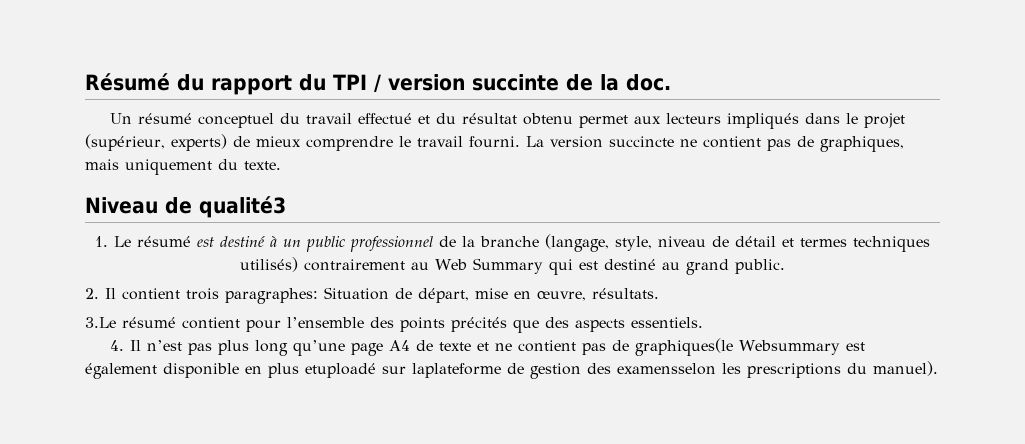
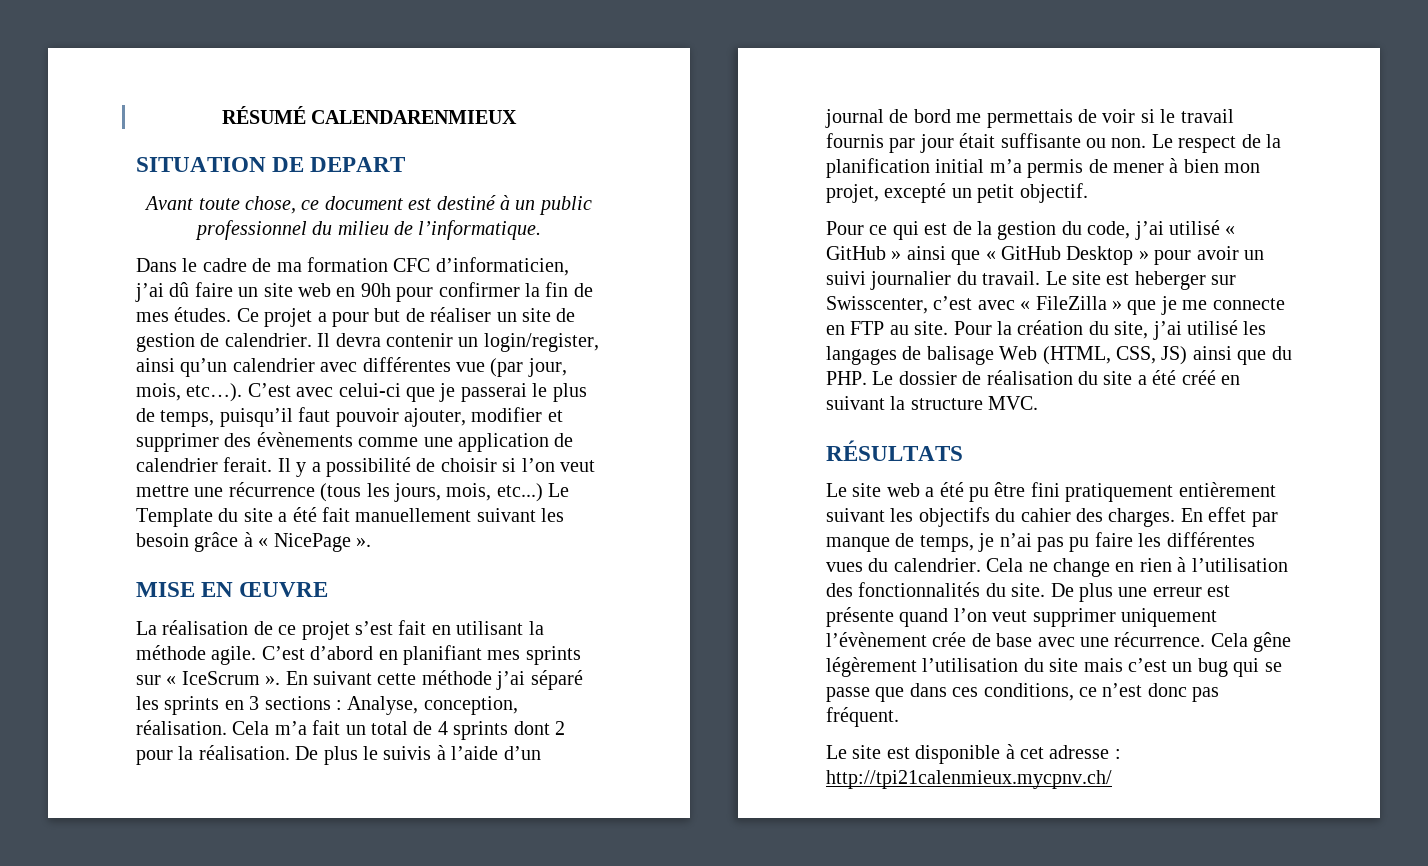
- Résumé du rapport du TPI / version succinte de la doc.
- Un résumé conceptuel du travail effectué et du résultat obtenu permet aux lecteurs impliqués dans le projet (supérieur, experts) de mieux comprendre le travail fourni. La version succincte ne contient pas de graphiques, mais uniquement du texte.
- Niveau de qualité3
- 1. Le résumé est destiné à un public professionnel de la branche (langage, style, niveau de détail et termes techniques utilisés) contrairement au Web Summary qui est destiné au grand public.
- 2. Il contient trois paragraphes: Situation de départ, mise en œuvre, résultats.
- 3.Le résumé contient pour l’ensemble des points précités que des aspects essentiels.
- 4. Il n’est pas plus long qu’une page A4 de texte et ne contient pas de graphiques(le Websummary est également disponible en plus etuploadé sur laplateforme de gestion des examensselon les prescriptions du manuel).
+ RÉSUMÉ CALENDARENMIEUX
+ SITUATION DE DEPART
+ Avant toute chose, ce document est destiné à un public professionnel du milieu de l’informatique.
+ Dans le cadre de ma formation CFC d’informaticien, j’ai dû faire un site web en 90h pour confirmer la fin de mes études. Ce projet a pour but de réaliser un site de gestion de calendrier. Il devra contenir un login/register, ainsi qu’un calendrier avec différentes vue (par jour, mois, etc…). C’est avec celui-ci que je passerai le plus de temps, puisqu’il faut pouvoir ajouter, modifier et supprimer des évènements comme une application de calendrier ferait. Il y a possibilité de choisir si l’on veut mettre une récurrence (tous les jours, mois, etc...) Le Template du site a été fait manuellement suivant les besoin grâce à « NicePage ».
+ MISE EN ŒUVRE
+ La réalisation de ce projet s’est fait en utilisant la méthode agile. C’est d’abord en planifiant mes sprints sur « IceScrum ». En suivant cette méthode j’ai séparé les sprints en 3 sections : Analyse, conception, réalisation. Cela m’a fait un total de 4 sprints dont 2 pour la réalisation. De plus le suivis à l’aide d’un journal de bord me permettais de voir si le travail fournis par jour était suffisante ou non. Le respect de la planification initial m’a permis de mener à bien mon projet, excepté un petit objectif.
+ Pour ce qui est de la gestion du code, j’ai utilisé « GitHub » ainsi que « GitHub Desktop » pour avoir un suivi journalier du travail. Le site est heberger sur Swisscenter, c’est avec « FileZilla » que je me connecte en FTP au site. Pour la création du site, j’ai utilisé les langages de balisage Web (HTML, CSS, JS) ainsi que du PHP. Le dossier de réalisation du site a été créé en suivant la structure MVC.
+ RÉSULTATS
+ Le site web a été pu être fini pratiquement entièrement suivant les objectifs du cahier des charges. En effet par manque de temps, je n’ai pas pu faire les différentes vues du calendrier. Cela ne change en rien à l’utilisation des fonctionnalités du site. De plus une erreur est présente quand l’on veut supprimer uniquement l’évènement crée de base avec une récurrence. Cela gêne légèrement l’utilisation du site mais c’est un bug qui se passe que dans ces conditions, ce n’est donc pas fréquent.
+ Le site est disponible à cet adresse : http://tpi21calenmieux.mycpnv.ch/

